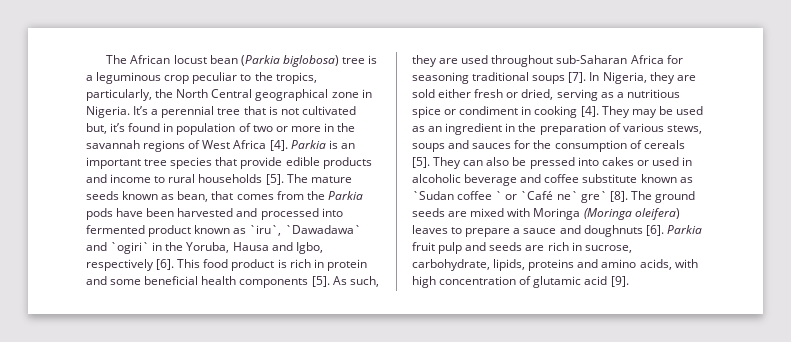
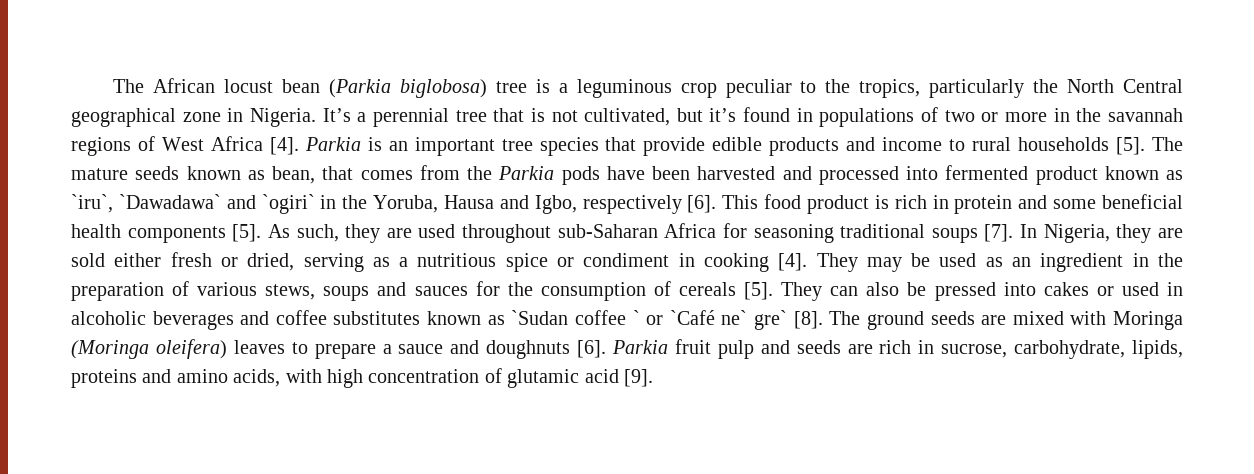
- The African locust bean (Parkia biglobosa) tree is a leguminous crop peculiar to the tropics, particularly, the North Central geographical zone in Nigeria.
+ The African locust bean (Parkia biglobosa) tree is a leguminous crop peculiar to the tropics, particularly the North Central geographical zone in Nigeria.
- It’s a perennial tree that is not cultivated but, it’s found in population of two or more in the savannah regions of West Africa [4].
+ It’s a perennial tree that is not cultivated, but it’s found in populations of two or more in the savannah regions of West Africa [4].
- They can also be pressed into cakes or used in alcoholic beverage and coffee substitute known as `Sudan coffee ` or `Café ne` gre` [8].
+ They can also be pressed into cakes or used in alcoholic beverages and coffee substitutes known as `Sudan coffee ` or `Café ne` gre` [8].

